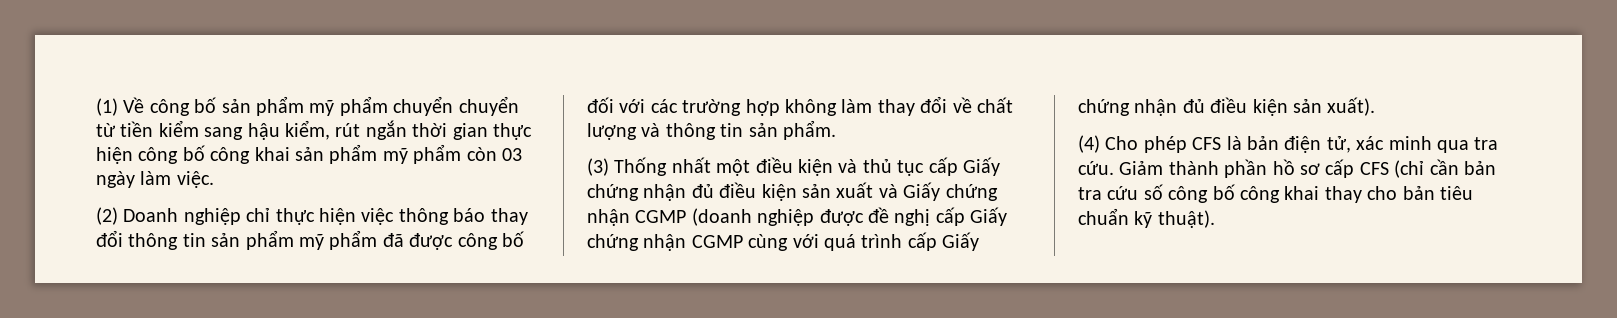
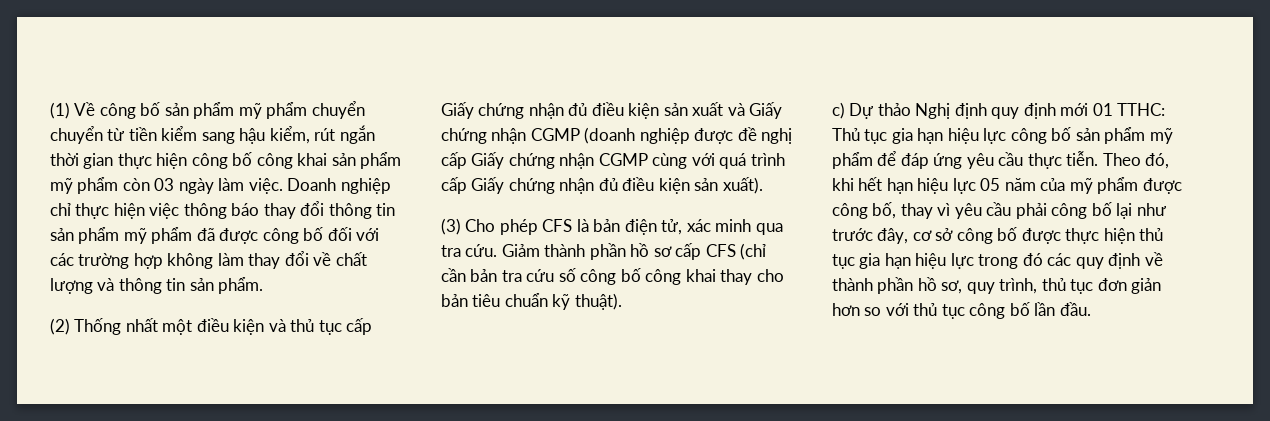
- (1) Về công bố sản phẩm mỹ phẩm chuyển chuyển từ tiền kiểm sang hậu kiểm, rút ngắn thời gian thực hiện công bố công khai sản phẩm mỹ phẩm còn 03 ngày làm việc.
- (2) Doanh nghiệp chỉ thực hiện việc thông báo thay đổi thông tin sản phẩm mỹ phẩm đã được công bố đối với các trường hợp không làm thay đổi về chất lượng và thông tin sản phẩm.
+ (1) Về công bố sản phẩm mỹ phẩm chuyển chuyển từ tiền kiểm sang hậu kiểm, rút ngắn thời gian thực hiện công bố công khai sản phẩm mỹ phẩm còn 03 ngày làm việc. Doanh nghiệp chỉ thực hiện việc thông báo thay đổi thông tin sản phẩm mỹ phẩm đã được công bố đối với các trường hợp không làm thay đổi về chất lượng và thông tin sản phẩm.
- (3) Thống nhất một điều kiện và thủ tục cấp Giấy chứng nhận đủ điều kiện sản xuất và Giấy chứng nhận CGMP (doanh nghiệp được đề nghị cấp Giấy chứng nhận CGMP cùng với quá trình cấp Giấy chứng nhận đủ điều kiện sản xuất).
+ (2) Thống nhất một điều kiện và thủ tục cấp Giấy chứng nhận đủ điều kiện sản xuất và Giấy chứng nhận CGMP (doanh nghiệp được đề nghị cấp Giấy chứng nhận CGMP cùng với quá trình cấp Giấy chứng nhận đủ điều kiện sản xuất).
- (4) Cho phép CFS là bản điện tử, xác minh qua tra cứu.
+ (3) Cho phép CFS là bản điện tử, xác minh qua tra cứu.
+ c) Dự thảo Nghị định quy định mới 01 TTHC: Thủ tục gia hạn hiệu lực công bố sản phẩm mỹ phẩm để đáp ứng yêu cầu thực tiễn. Theo đó, khi hết hạn hiệu lực 05 năm của mỹ phẩm được công bố, thay vì yêu cầu phải công bố lại như trước đây, cơ sở công bố được thực hiện thủ tục gia hạn hiệu lực trong đó các quy định về thành phần hồ sơ, quy trình, thủ tục đơn giản hơn so với thủ tục công bố lần đầu.

